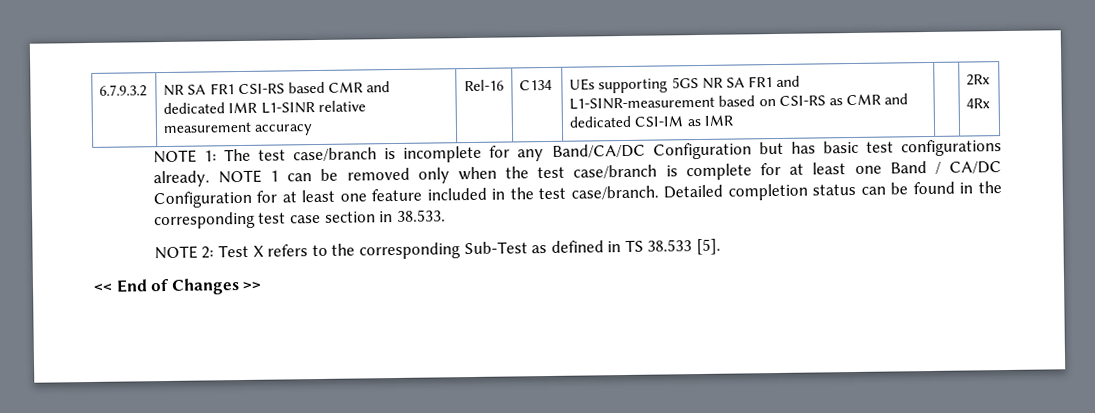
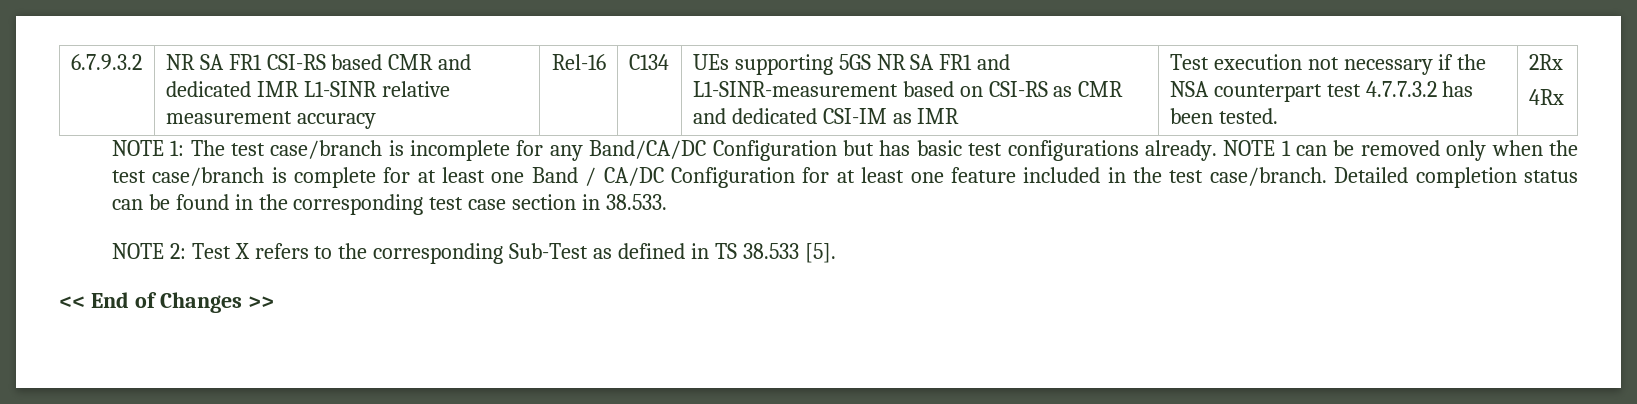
+ Test execution not necessary if the NSA counterpart test 4.7.7.3.2 has been tested.

